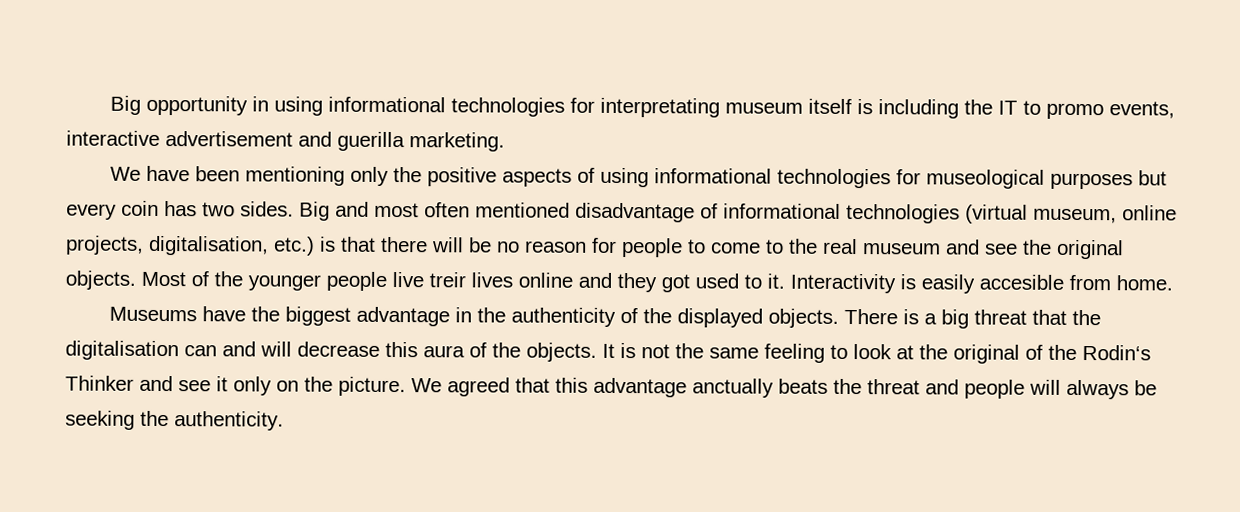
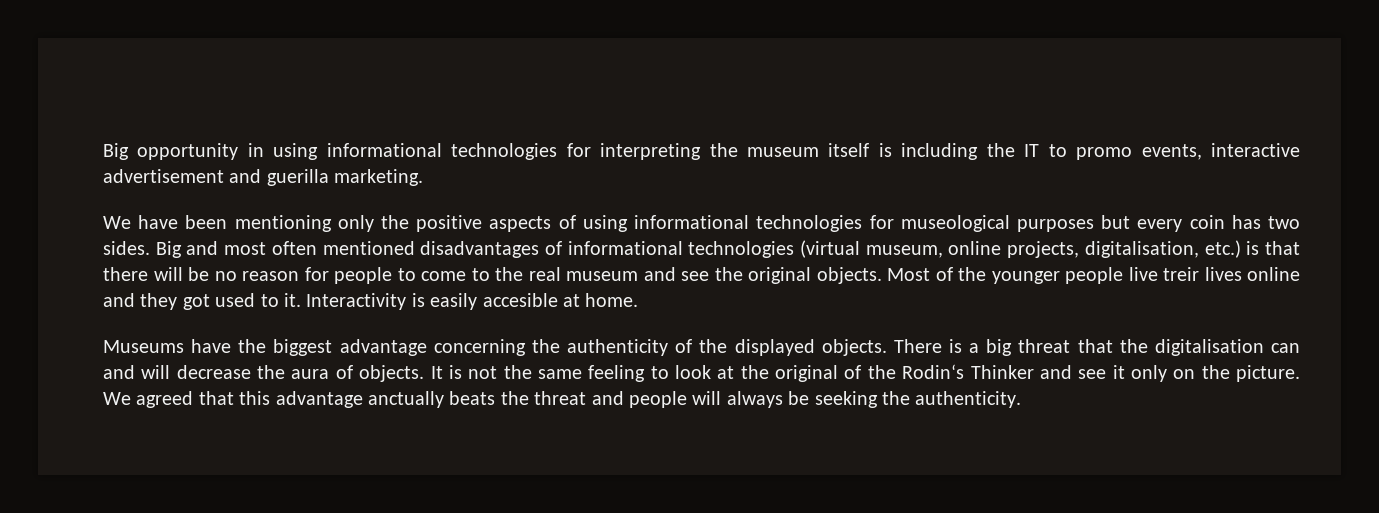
- Big opportunity in using informational technologies for interpretating museum itself is including the IT to promo events, interactive advertisement and guerilla marketing.
+ Big opportunity in using informational technologies for interpreting the museum itself is including the IT to promo events, interactive advertisement and guerilla marketing.
- Big and most often mentioned disadvantage of informational technologies (virtual museum, online projects, digitalisation, etc.) is that there will be no reason for people to come to the real museum and see the original objects.
+ Big and most often mentioned disadvantages of informational technologies (virtual museum, online projects, digitalisation, etc.) is that there will be no reason for people to come to the real museum and see the original objects.
- Interactivity is easily accesible from home.
+ Interactivity is easily accesible at home.
- Museums have the biggest advantage in the authenticity of the displayed objects.
+ Museums have the biggest advantage concerning the authenticity of the displayed objects.
- There is a big threat that the digitalisation can and will decrease this aura of the objects.
+ There is a big threat that the digitalisation can and will decrease the aura of objects.

